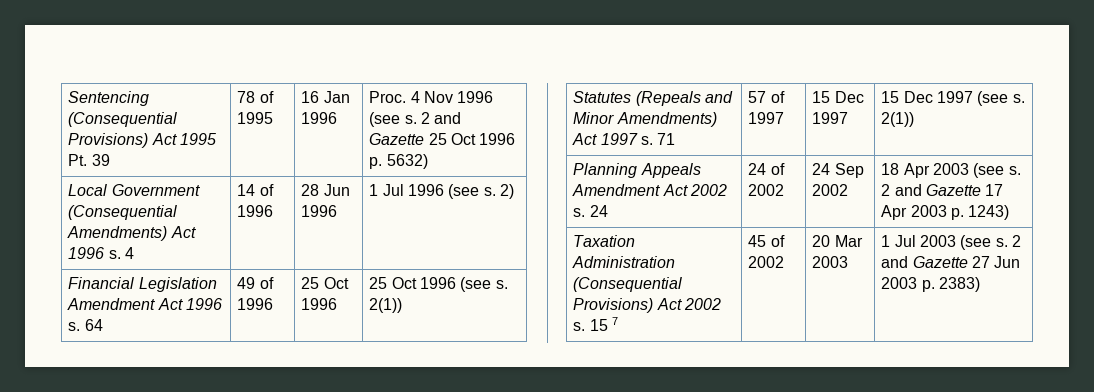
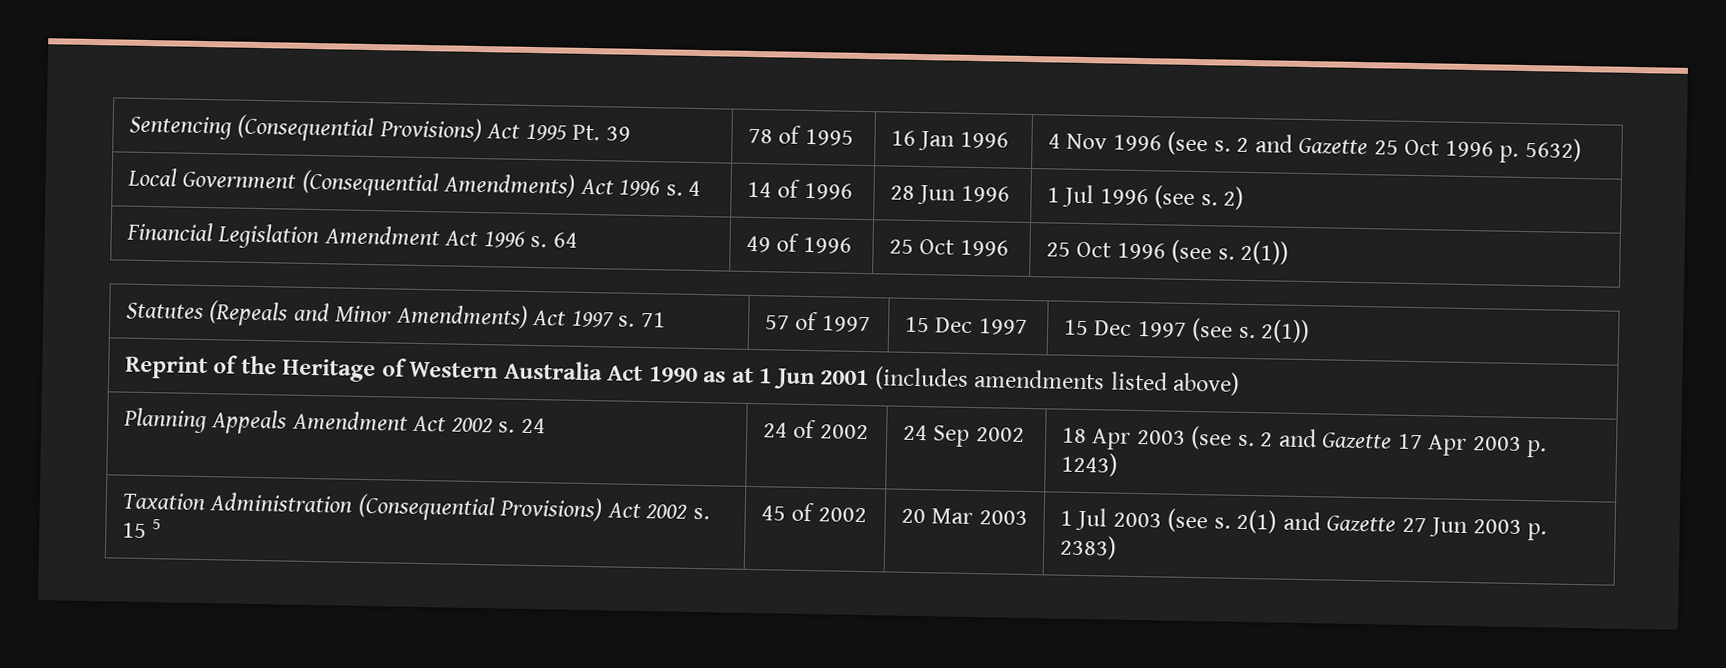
- Sentencing (Consequential Provisions) Act 1995 Pt. 39 | 78 of 1995 | 16 Jan 1996 | Proc. 4 Nov 1996 (see s. 2 and Gazette 25 Oct 1996 p. 5632)
+ Sentencing (Consequential Provisions) Act 1995 Pt. 39 | 78 of 1995 | 16 Jan 1996 | 4 Nov 1996 (see s. 2 and Gazette 25 Oct 1996 p. 5632)
+ Reprint of the Heritage of Western Australia Act 1990 as at 1 Jun 2001 (includes amendments listed above)
- Taxation Administration (Consequential Provisions) Act 2002 s. 15 7 | 45 of 2002 | 20 Mar 2003 | 1 Jul 2003 (see s. 2 and Gazette 27 Jun 2003 p. 2383)
+ Taxation Administration (Consequential Provisions) Act 2002 s. 15 5 | 45 of 2002 | 20 Mar 2003 | 1 Jul 2003 (see s. 2(1) and Gazette 27 Jun 2003 p. 2383)

